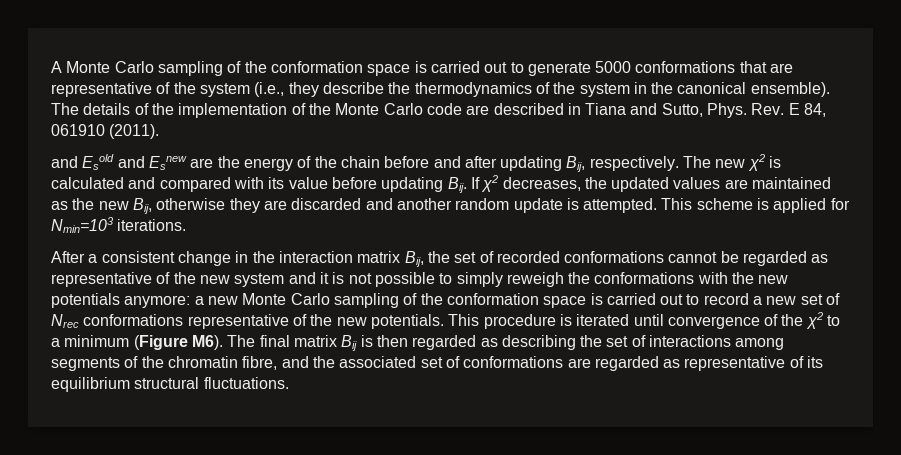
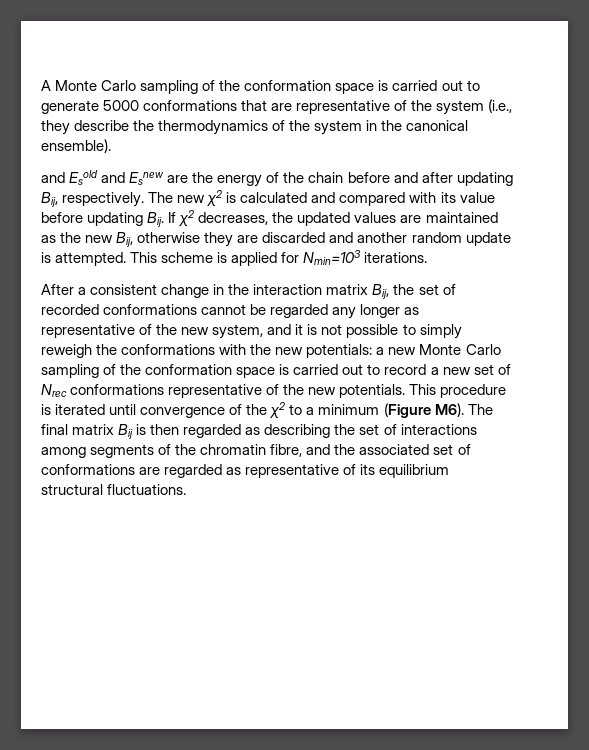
- The details of the implementation of the Monte Carlo code are described in Tiana and Sutto, Phys. Rev. E 84, 061910 (2011).
- After a consistent change in the interaction matrix Bij, the set of recorded conformations cannot be regarded as representative of the new system and it is not possible to simply reweigh the conformations with the new potentials anymore: a new Monte Carlo sampling of the conformation space is carried out to record a new set of Nrec conformations representative of the new potentials.
+ After a consistent change in the interaction matrix Bij, the set of recorded conformations cannot be regarded any longer as representative of the new system, and it is not possible to simply reweigh the conformations with the new potentials: a new Monte Carlo sampling of the conformation space is carried out to record a new set of Nrec conformations representative of the new potentials.

